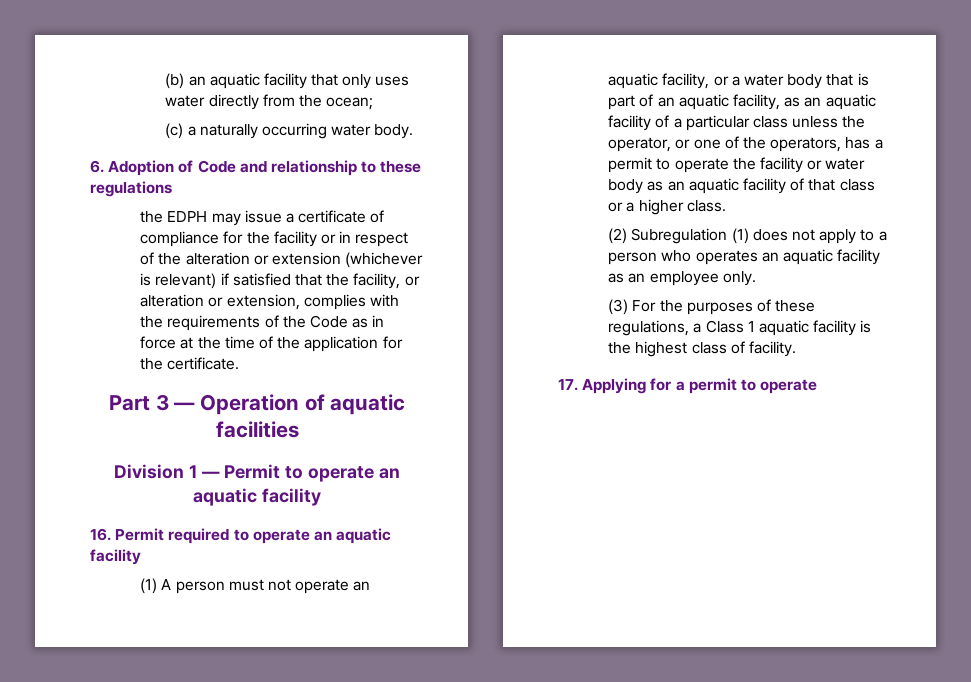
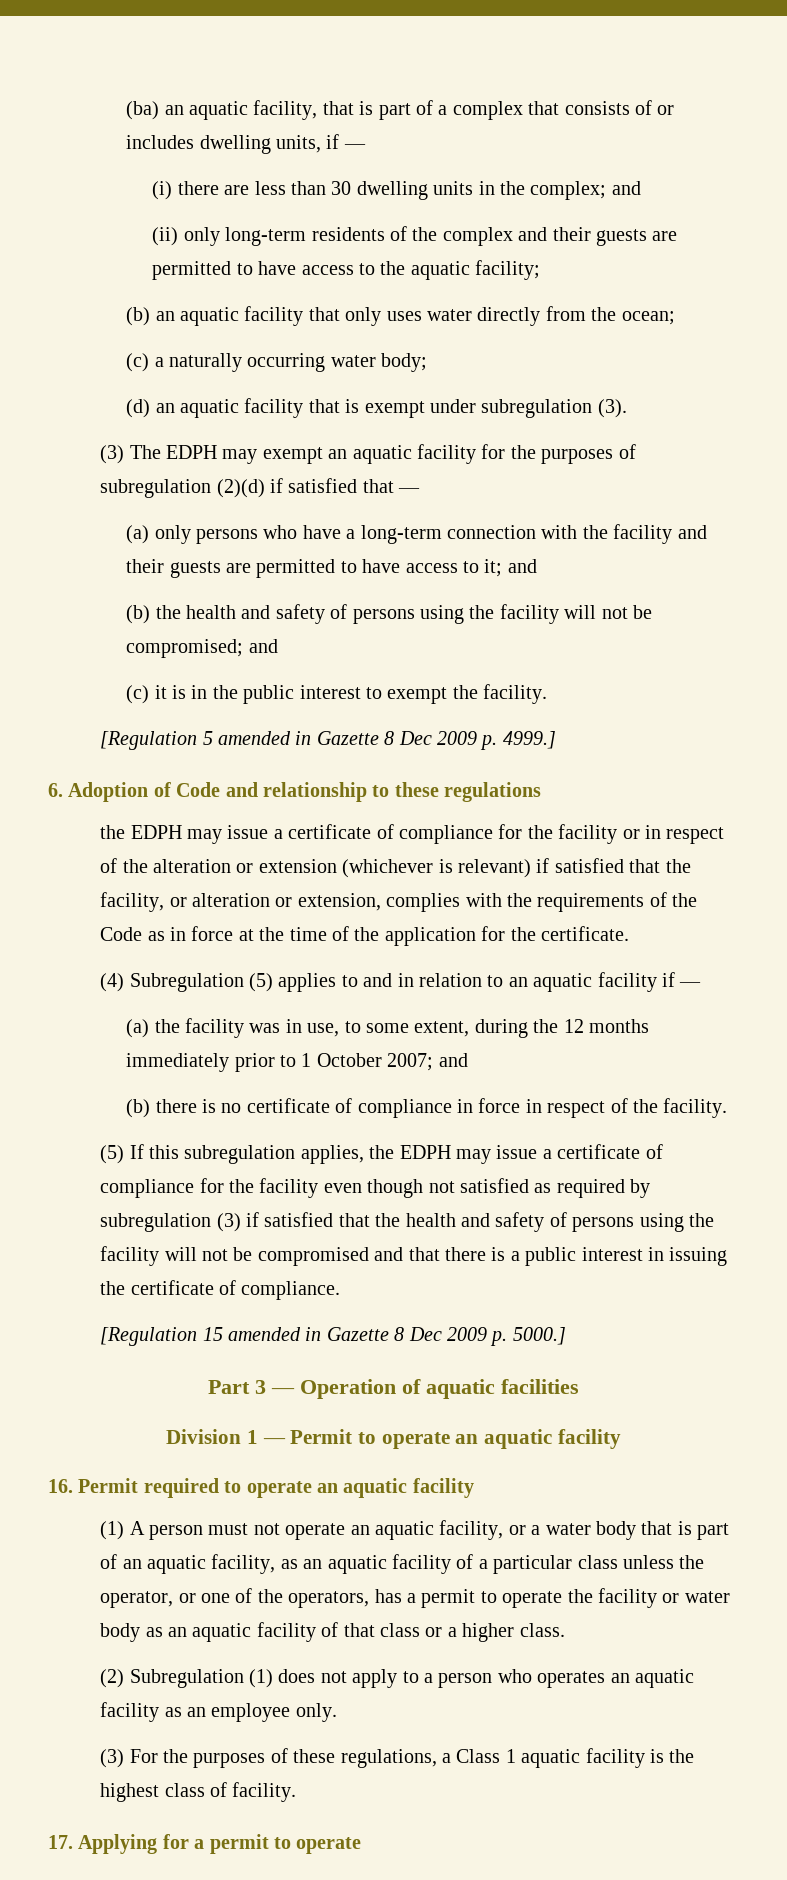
+ (ba) an aquatic facility, that is part of a complex that consists of or includes dwelling units, if —
+ (i) there are less than 30 dwelling units in the complex; and
+ (ii) only long-term residents of the complex and their guests are permitted to have access to the aquatic facility;
- (c) a naturally occurring water body.
+ (c) a naturally occurring water body;
+ (d) an aquatic facility that is exempt under subregulation (3).
+ (3) The EDPH may exempt an aquatic facility for the purposes of subregulation (2)(d) if satisfied that —
+ (a) only persons who have a long-term connection with the facility and their guests are permitted to have access to it; and
+ (b) the health and safety of persons using the facility will not be compromised; and
+ (c) it is in the public interest to exempt the facility.
+ [Regulation 5 amended in Gazette 8 Dec 2009 p. 4999.]
+ (4) Subregulation (5) applies to and in relation to an aquatic facility if —
+ (a) the facility was in use, to some extent, during the 12 months immediately prior to 1 October 2007; and
+ (b) there is no certificate of compliance in force in respect of the facility.
+ (5) If this subregulation applies, the EDPH may issue a certificate of compliance for the facility even though not satisfied as required by subregulation (3) if satisfied that the health and safety of persons using the facility will not be compromised and that there is a public interest in issuing the certificate of compliance.
+ [Regulation 15 amended in Gazette 8 Dec 2009 p. 5000.]

